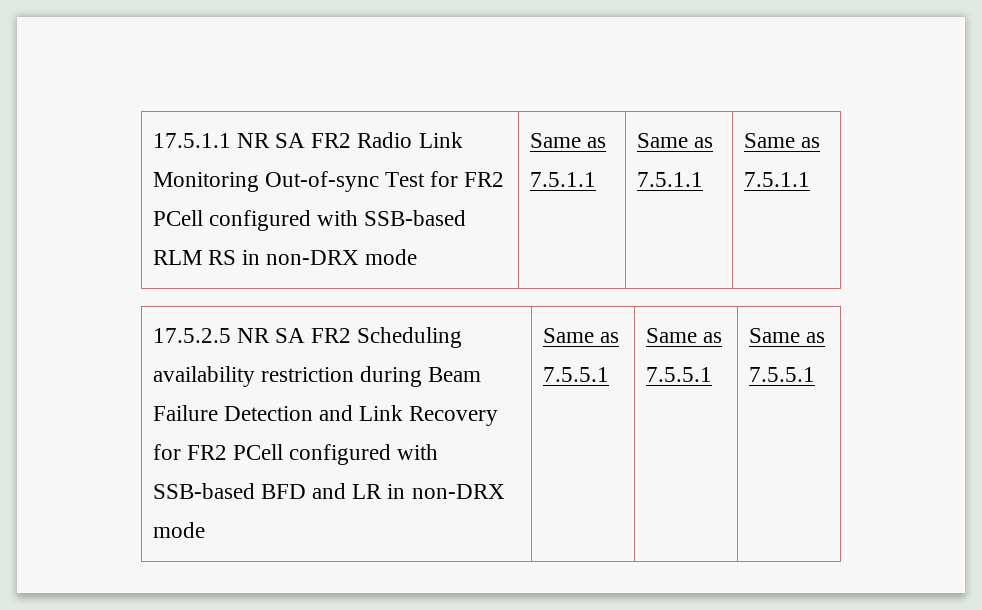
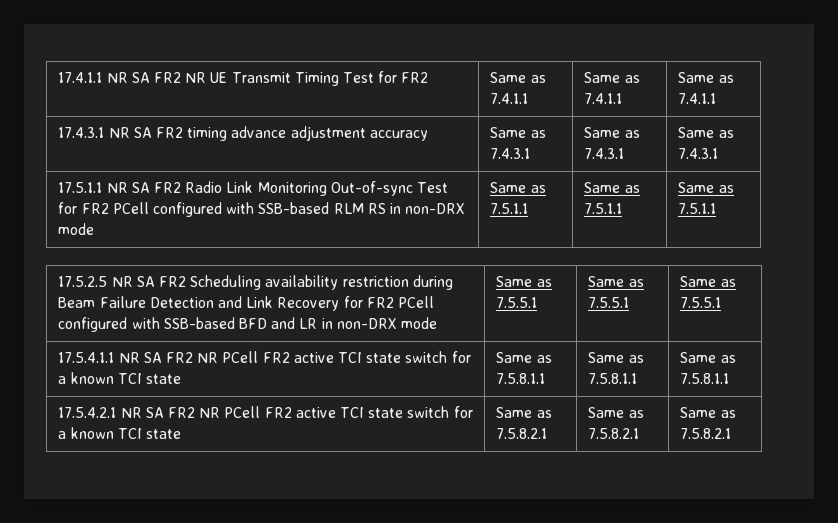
+ 17.4.1.1 NR SA FR2 NR UE Transmit Timing Test for FR2 | Same as 7.4.1.1 | Same as 7.4.1.1 | Same as 7.4.1.1
+ 17.4.3.1 NR SA FR2 timing advance adjustment accuracy | Same as 7.4.3.1 | Same as 7.4.3.1 | Same as 7.4.3.1
+ 17.5.4.1.1 NR SA FR2 NR PCell FR2 active TCI state switch for a known TCI state | Same as 7.5.8.1.1 | Same as 7.5.8.1.1 | Same as 7.5.8.1.1
+ 17.5.4.2.1 NR SA FR2 NR PCell FR2 active TCI state switch for a known TCI state | Same as 7.5.8.2.1 | Same as 7.5.8.2.1 | Same as 7.5.8.2.1

